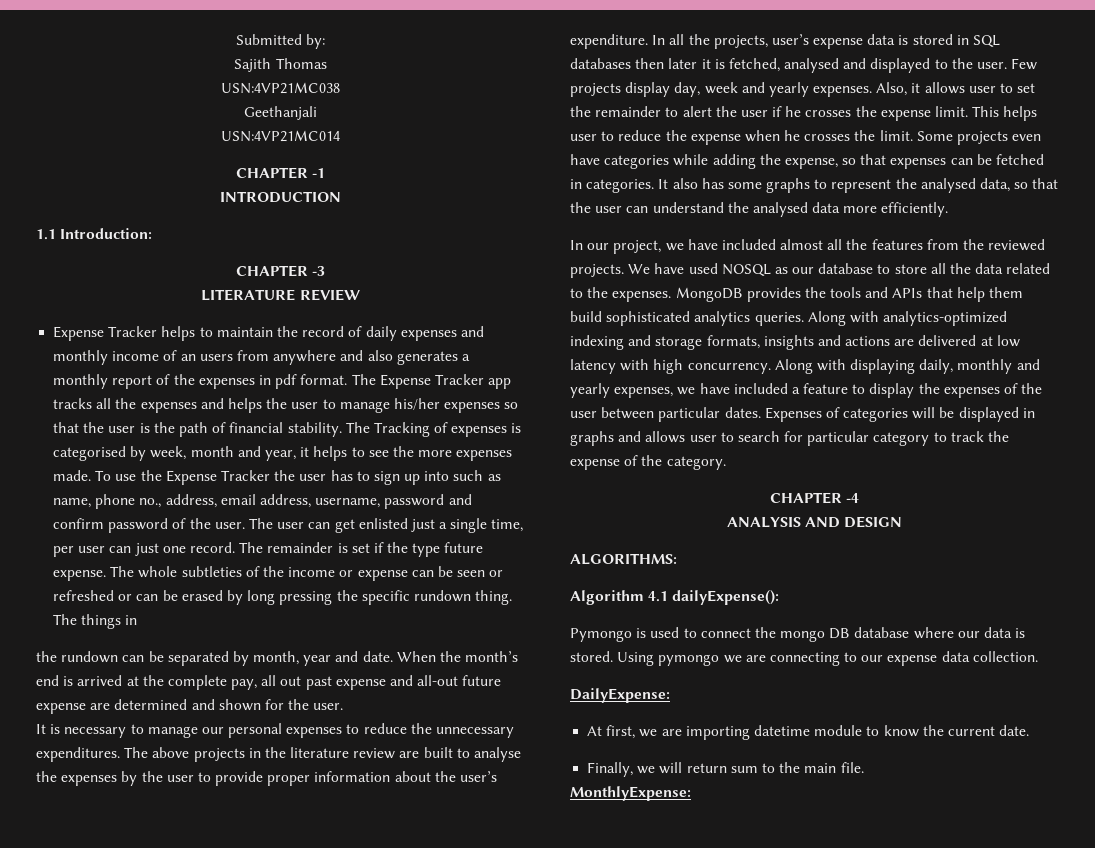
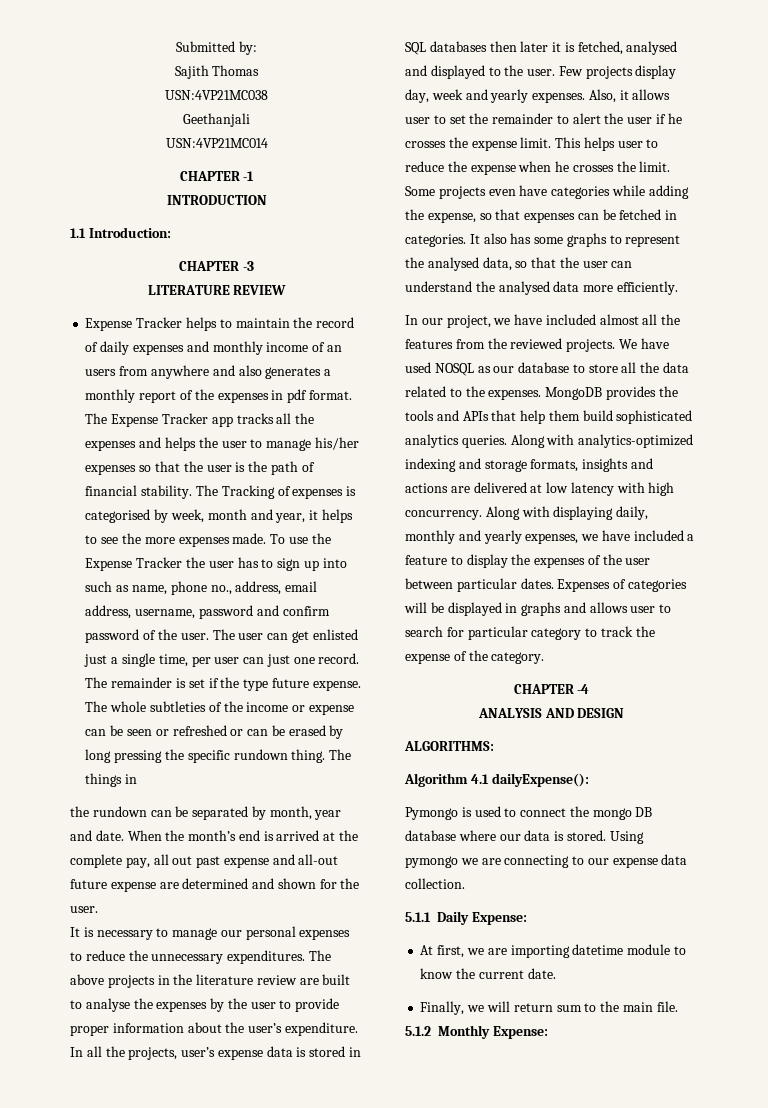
- DailyExpense:
+ 5.1.1 Daily Expense:
- MonthlyExpense:
+ 5.1.2 Monthly Expense:

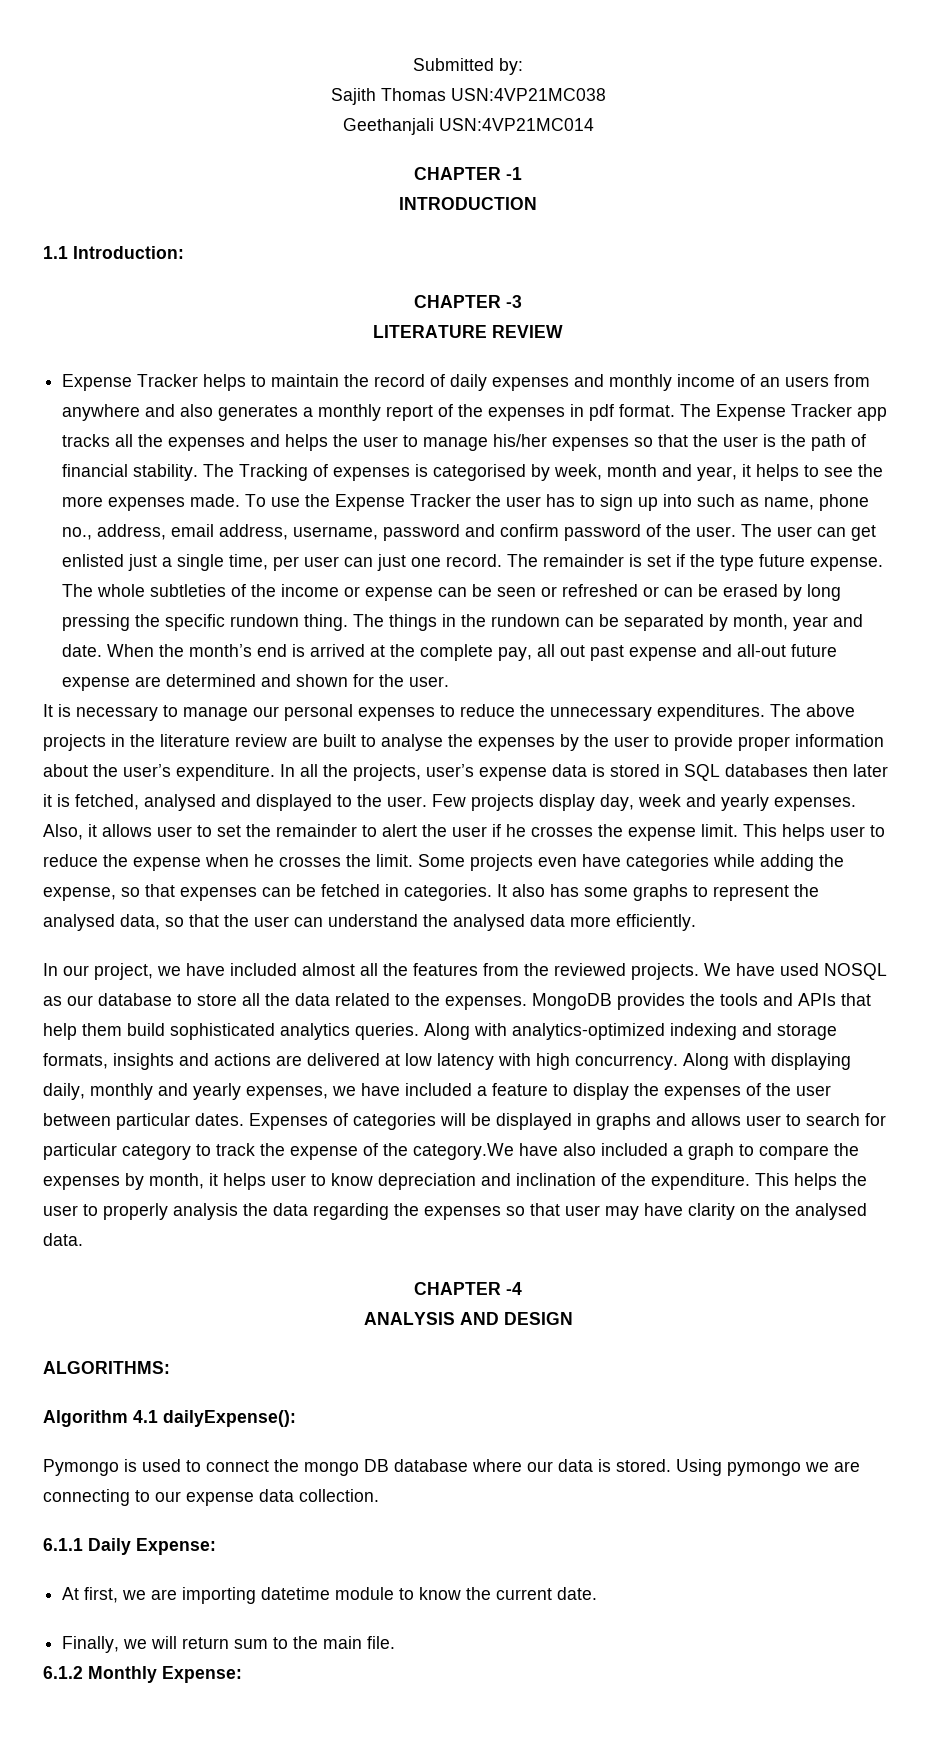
- Sajith Thomas
- USN:4VP21MC038
+ Sajith Thomas USN:4VP21MC038
- Geethanjali
- USN:4VP21MC014
+ Geethanjali USN:4VP21MC014
- The things in
- the rundown can be separated by month, year and date.
+ The things in the rundown can be separated by month, year and date.
- Expenses of categories will be displayed in graphs and allows user to search for particular category to track the expense of the category.
+ Expenses of categories will be displayed in graphs and allows user to search for particular category to track the expense of the category.We have also included a graph to compare the expenses by month, it helps user to know depreciation and inclination of the expenditure. This helps the user to properly analysis the data regarding the expenses so that user may have clarity on the analysed data.
- 5.1.1 Daily Expense:
+ 6.1.1 Daily Expense:
- 5.1.2 Monthly Expense:
+ 6.1.2 Monthly Expense:

